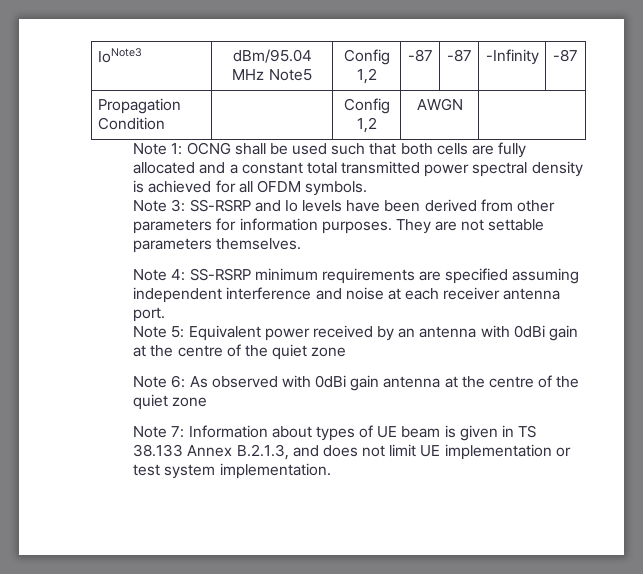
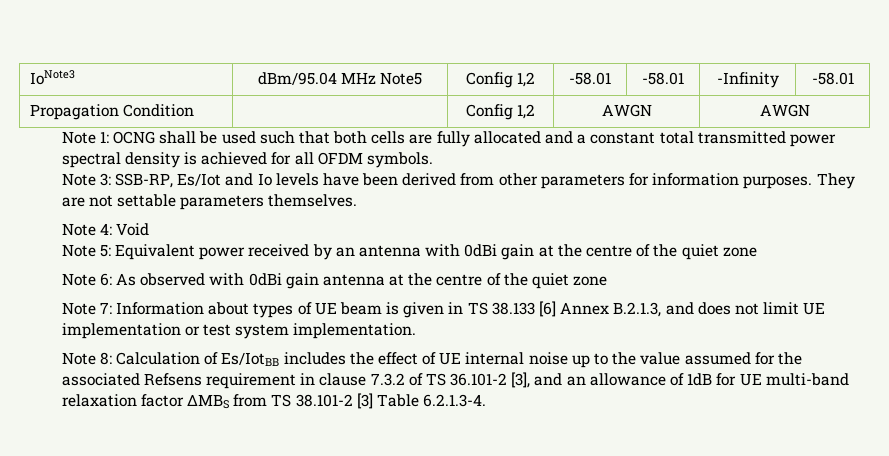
- IoNote3 | dBm/95.04 MHz Note5 | Config 1,2 | -87 | -87 | -Infinity | -87
+ IoNote3 | dBm/95.04 MHz Note5 | Config 1,2 | -58.01 | -58.01 | -Infinity | -58.01
- Propagation Condition | | Config 1,2 | AWGN |
+ Propagation Condition | | Config 1,2 | AWGN | AWGN
- Note 3: SS-RSRP and Io levels have been derived from other parameters for information purposes.
+ Note 3: SSB-RP, Es/Iot and Io levels have been derived from other parameters for information purposes.
- Note 4: SS-RSRP minimum requirements are specified assuming independent interference and noise at each receiver antenna port.
+ Note 4: Void
- Note 7: Information about types of UE beam is given in TS 38.133 Annex B.2.1.3, and does not limit UE implementation or test system implementation.
+ Note 7: Information about types of UE beam is given in TS 38.133 [6] Annex B.2.1.3, and does not limit UE implementation or test system implementation.
+ Note 8: Calculation of Es/IotBB includes the effect of UE internal noise up to the value assumed for the associated Refsens requirement in clause 7.3.2 of TS 36.101-2 [3], and an allowance of 1dB for UE multi-band relaxation factor ΔMBS from TS 38.101-2 [3] Table 6.2.1.3-4.

